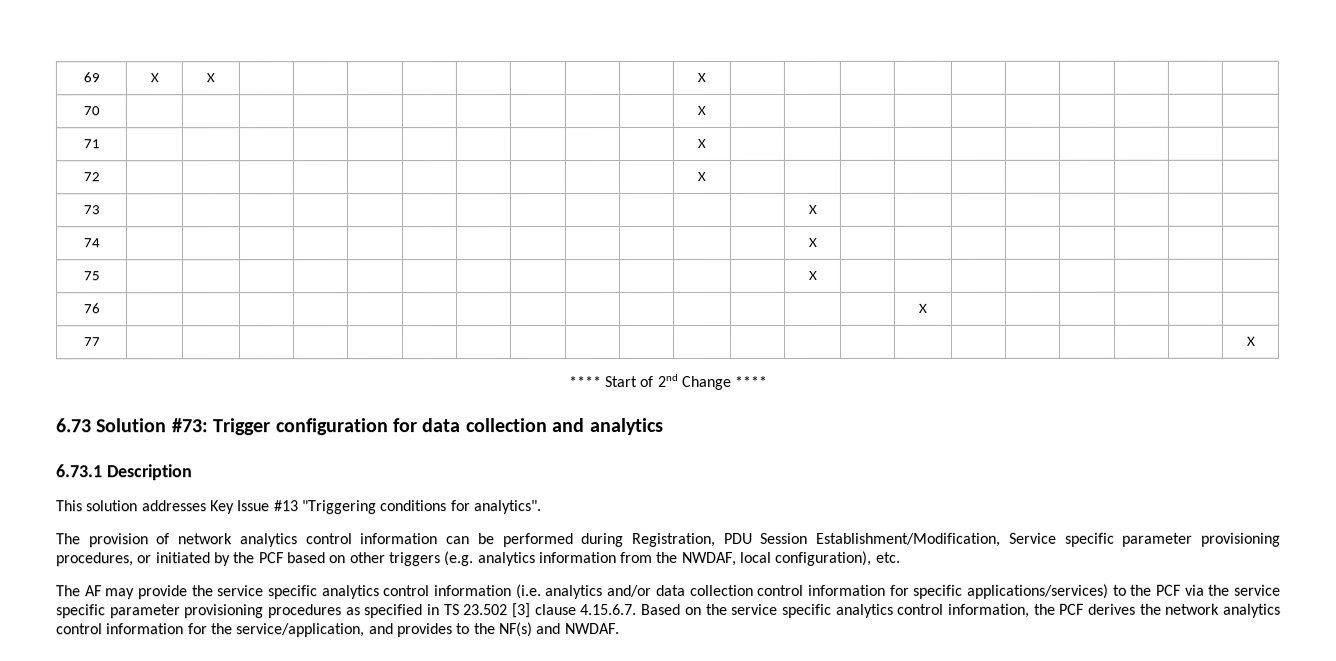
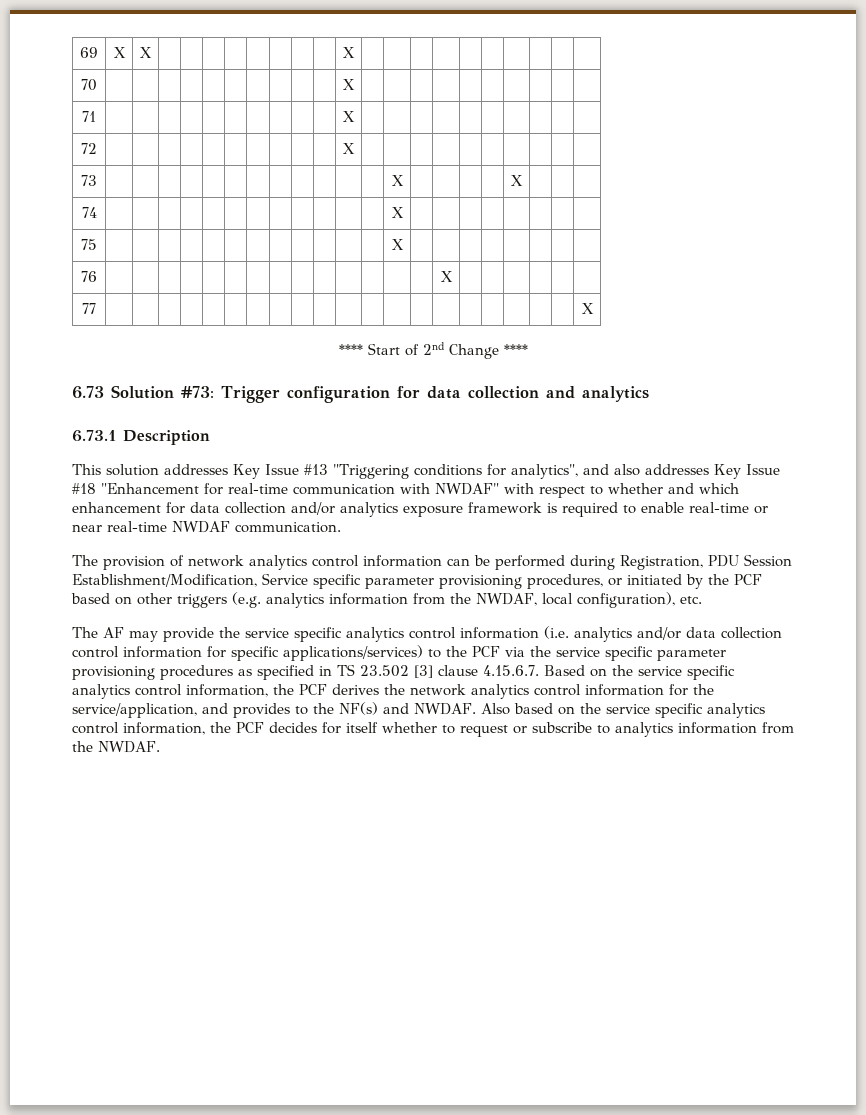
- 73 | | | | | | | | | | | | | X | | | | | | | |
+ 73 | | | | | | | | | | | | | X | | | | | X | | |
- This solution addresses Key Issue #13 "Triggering conditions for analytics".
+ This solution addresses Key Issue #13 "Triggering conditions for analytics", and also addresses Key Issue #18 "Enhancement for real-time communication with NWDAF" with respect to whether and which enhancement for data collection and/or analytics exposure framework is required to enable real-time or near real-time NWDAF communication.
+ Also based on the service specific analytics control information, the PCF decides for itself whether to request or subscribe to analytics information from the NWDAF.

